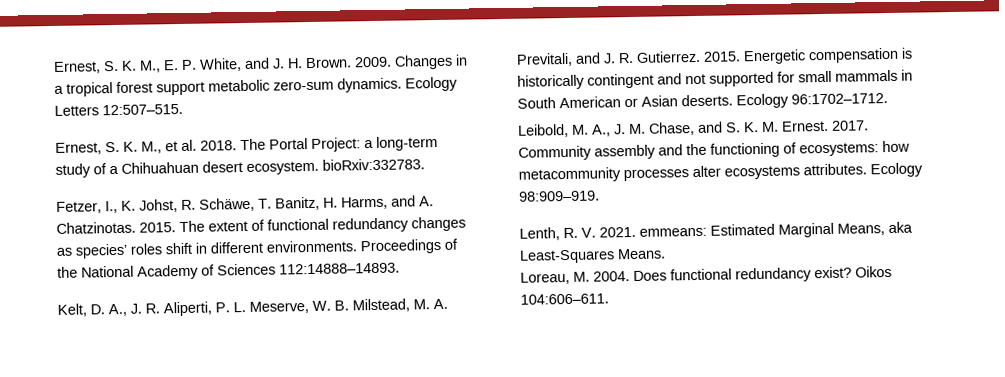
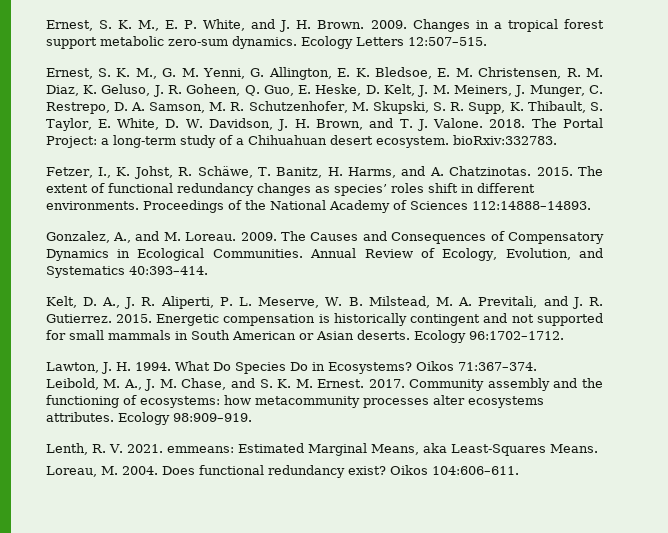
- Ernest, S. K. M., et al. 2018.
+ Ernest, S. K. M., G. M. Yenni, G. Allington, E. K. Bledsoe, E. M. Christensen, R. M. Diaz, K. Geluso, J. R. Goheen, Q. Guo, E. Heske, D. Kelt, J. M. Meiners, J. Munger, C. Restrepo, D. A. Samson, M. R. Schutzenhofer, M. Skupski, S. R. Supp, K. Thibault, S. Taylor, E. White, D. W. Davidson, J. H. Brown, and T. J. Valone. 2018.
+ Gonzalez, A., and M. Loreau. 2009. The Causes and Consequences of Compensatory Dynamics in Ecological Communities. Annual Review of Ecology, Evolution, and Systematics 40:393–414.
+ Lawton, J. H. 1994. What Do Species Do in Ecosystems? Oikos 71:367–374.

